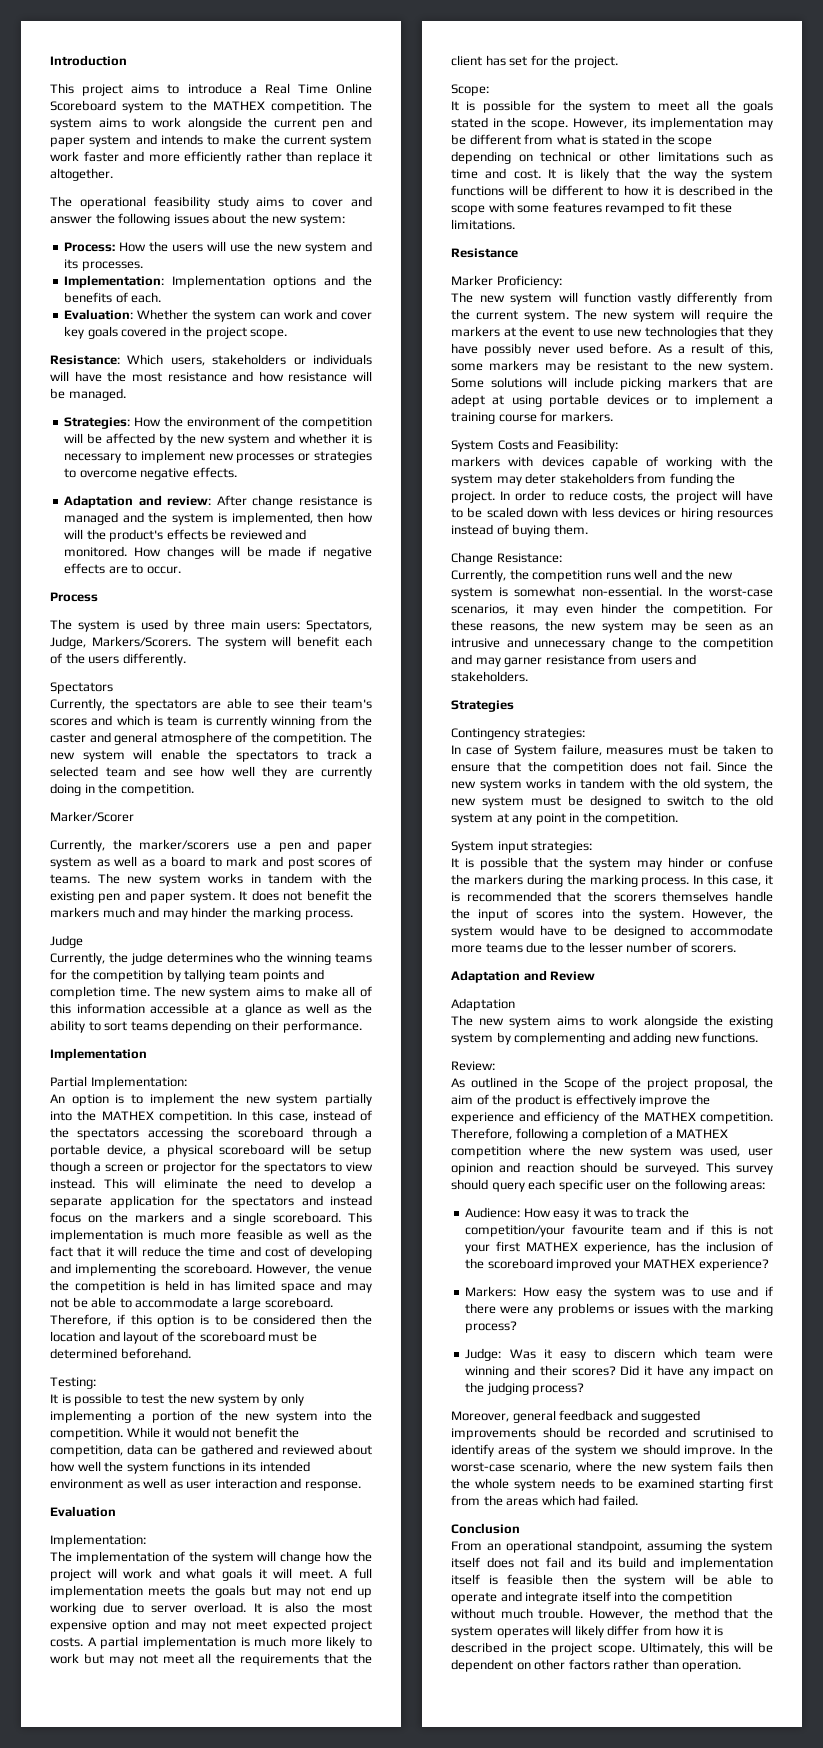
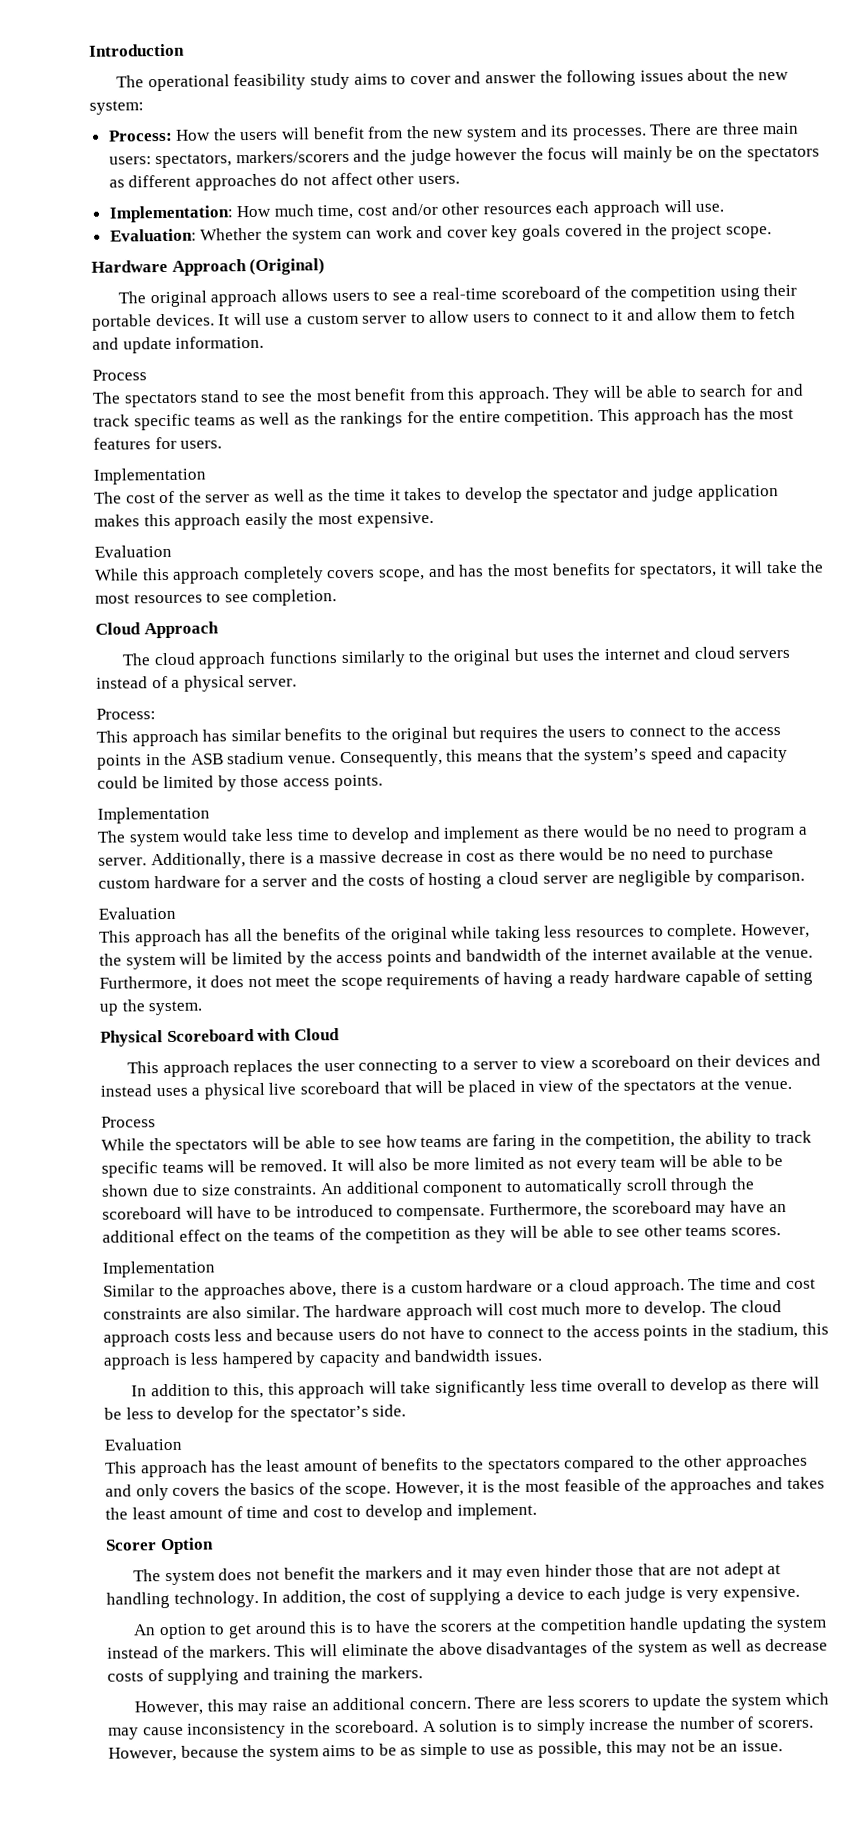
- This project aims to introduce a Real Time Online Scoreboard system to the MATHEX competition. The system aims to work alongside the current pen and paper system and intends to make the current system work faster and more efficiently rather than replace it altogether.
- Process: How the users will use the new system and its processes.
- Implementation: Implementation options and the benefits of each.
+ Process: How the users will benefit from the new system and its processes. There are three main users: spectators, markers/scorers and the judge however the focus will mainly be on the spectators as different approaches do not affect other users.
+ Implementation: How much time, cost and/or other resources each approach will use.
- Resistance: Which users, stakeholders or individuals will have the most resistance and how resistance will be managed.
- Strategies: How the environment of the competition will be affected by the new system and whether it is necessary to implement new processes or strategies to overcome negative effects.
- Adaptation and review: After change resistance is managed and the system is implemented, then how will the product's effects be reviewed and monitored. How changes will be made if negative effects are to occur.
+ Hardware Approach (Original)
+ The original approach allows users to see a real-time scoreboard of the competition using their portable devices. It will use a custom server to allow users to connect to it and allow them to fetch and update information.
  Process
- The system is used by three main users: Spectators, Judge, Markers/Scorers. The system will benefit each of the users differently.
- Spectators
- Currently, the spectators are able to see their team's scores and which is team is currently winning from the caster and general atmosphere of the competition. The new system will enable the spectators to track a selected team and see how well they are currently doing in the competition.
- Marker/Scorer
- Currently, the marker/scorers use a pen and paper system as well as a board to mark and post scores of teams. The new system works in tandem with the existing pen and paper system. It does not benefit the markers much and may hinder the marking process.
- Judge
- Currently, the judge determines who the winning teams for the competition by tallying team points and completion time. The new system aims to make all of this information accessible at a glance as well as the ability to sort teams depending on their performance.
+ The spectators stand to see the most benefit from this approach. They will be able to search for and track specific teams as well as the rankings for the entire competition. This approach has the most features for users.
  Implementation
- Partial Implementation:
- An option is to implement the new system partially into the MATHEX competition. In this case, instead of the spectators accessing the scoreboard through a portable device, a physical scoreboard will be setup though a screen or projector for the spectators to view instead. This will eliminate the need to develop a separate application for the spectators and instead focus on the markers and a single scoreboard. This implementation is much more feasible as well as the fact that it will reduce the time and cost of developing and implementing the scoreboard. However, the venue the competition is held in has limited space and may not be able to accommodate a large scoreboard. Therefore, if this option is to be considered then the location and layout of the scoreboard must be determined beforehand.
- Testing:
- It is possible to test the new system by only implementing a portion of the new system into the competition. While it would not benefit the competition, data can be gathered and reviewed about how well the system functions in its intended environment as well as user interaction and response.
+ The cost of the server as well as the time it takes to develop the spectator and judge application makes this approach easily the most expensive.
  Evaluation
- Implementation:
- The implementation of the system will change how the project will work and what goals it will meet. A full implementation meets the goals but may not end up working due to server overload. It is also the most expensive option and may not meet expected project costs. A partial implementation is much more likely to work but may not meet all the requirements that the client has set for the project.
- Scope:
- It is possible for the system to meet all the goals stated in the scope. However, its implementation may be different from what is stated in the scope depending on technical or other limitations such as time and cost. It is likely that the way the system functions will be different to how it is described in the scope with some features revamped to fit these limitations.
- Resistance
- Marker Proficiency:
- The new system will function vastly differently from the current system. The new system will require the markers at the event to use new technologies that they have possibly never used before. As a result of this, some markers may be resistant to the new system. Some solutions will include picking markers that are adept at using portable devices or to implement a training course for markers.
- System Costs and Feasibility:
- markers with devices capable of working with the system may deter stakeholders from funding the project. In order to reduce costs, the project will have to be scaled down with less devices or hiring resources instead of buying them.
- Change Resistance:
- Currently, the competition runs well and the new system is somewhat non-essential. In the worst-case scenarios, it may even hinder the competition. For these reasons, the new system may be seen as an intrusive and unnecessary change to the competition and may garner resistance from users and stakeholders.
- Strategies
- Contingency strategies:
- In case of System failure, measures must be taken to ensure that the competition does not fail. Since the new system works in tandem with the old system, the new system must be designed to switch to the old system at any point in the competition.
- System input strategies:
- It is possible that the system may hinder or confuse the markers during the marking process. In this case, it is recommended that the scorers themselves handle the input of scores into the system. However, the system would have to be designed to accommodate more teams due to the lesser number of scorers.
- Adaptation and Review
- Adaptation
- The new system aims to work alongside the existing system by complementing and adding new functions.
- Review:
- As outlined in the Scope of the project proposal, the aim of the product is effectively improve the experience and efficiency of the MATHEX competition. Therefore, following a completion of a MATHEX competition where the new system was used, user opinion and reaction should be surveyed. This survey should query each specific user on the following areas:
- Audience: How easy it was to track the competition/your favourite team and if this is not your first MATHEX experience, has the inclusion of the scoreboard improved your MATHEX experience?
- Markers: How easy the system was to use and if there were any problems or issues with the marking process?
- Judge: Was it easy to discern which team were winning and their scores? Did it have any impact on the judging process?
- Moreover, general feedback and suggested improvements should be recorded and scrutinised to identify areas of the system we should improve. In the worst-case scenario, where the new system fails then the whole system needs to be examined starting first from the areas which had failed.
- Conclusion
- From an operational standpoint, assuming the system itself does not fail and its build and implementation itself is feasible then the system will be able to operate and integrate itself into the competition without much trouble. However, the method that the system operates will likely differ from how it is described in the project scope. Ultimately, this will be dependent on other factors rather than operation.
+ While this approach completely covers scope, and has the most benefits for spectators, it will take the most resources to see completion.
+ Cloud Approach
+ The cloud approach functions similarly to the original but uses the internet and cloud servers instead of a physical server.
+ Process:
+ This approach has similar benefits to the original but requires the users to connect to the access points in the ASB stadium venue. Consequently, this means that the system’s speed and capacity could be limited by those access points.
+ Implementation
+ The system would take less time to develop and implement as there would be no need to program a server. Additionally, there is a massive decrease in cost as there would be no need to purchase custom hardware for a server and the costs of hosting a cloud server are negligible by comparison.
+ Evaluation
+ This approach has all the benefits of the original while taking less resources to complete. However, the system will be limited by the access points and bandwidth of the internet available at the venue. Furthermore, it does not meet the scope requirements of having a ready hardware capable of setting up the system.
+ Physical Scoreboard with Cloud
+ This approach replaces the user connecting to a server to view a scoreboard on their devices and instead uses a physical live scoreboard that will be placed in view of the spectators at the venue.
+ Process
+ While the spectators will be able to see how teams are faring in the competition, the ability to track specific teams will be removed. It will also be more limited as not every team will be able to be shown due to size constraints. An additional component to automatically scroll through the scoreboard will have to be introduced to compensate. Furthermore, the scoreboard may have an additional effect on the teams of the competition as they will be able to see other teams scores.
+ Implementation
+ Similar to the approaches above, there is a custom hardware or a cloud approach. The time and cost constraints are also similar. The hardware approach will cost much more to develop. The cloud approach costs less and because users do not have to connect to the access points in the stadium, this approach is less hampered by capacity and bandwidth issues.
+ In addition to this, this approach will take significantly less time overall to develop as there will be less to develop for the spectator’s side.
+ Evaluation
+ This approach has the least amount of benefits to the spectators compared to the other approaches and only covers the basics of the scope. However, it is the most feasible of the approaches and takes the least amount of time and cost to develop and implement.
+ Scorer Option
+ The system does not benefit the markers and it may even hinder those that are not adept at handling technology. In addition, the cost of supplying a device to each judge is very expensive.
+ An option to get around this is to have the scorers at the competition handle updating the system instead of the markers. This will eliminate the above disadvantages of the system as well as decrease costs of supplying and training the markers.
+ However, this may raise an additional concern. There are less scorers to update the system which may cause inconsistency in the scoreboard. A solution is to simply increase the number of scorers. However, because the system aims to be as simple to use as possible, this may not be an issue.

